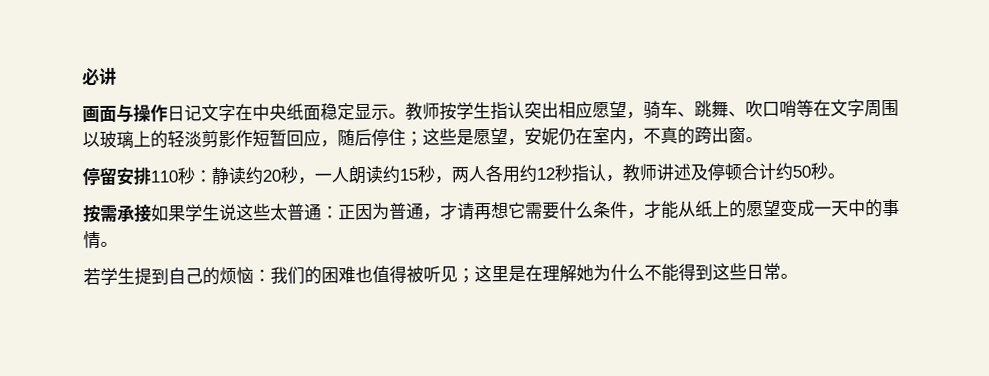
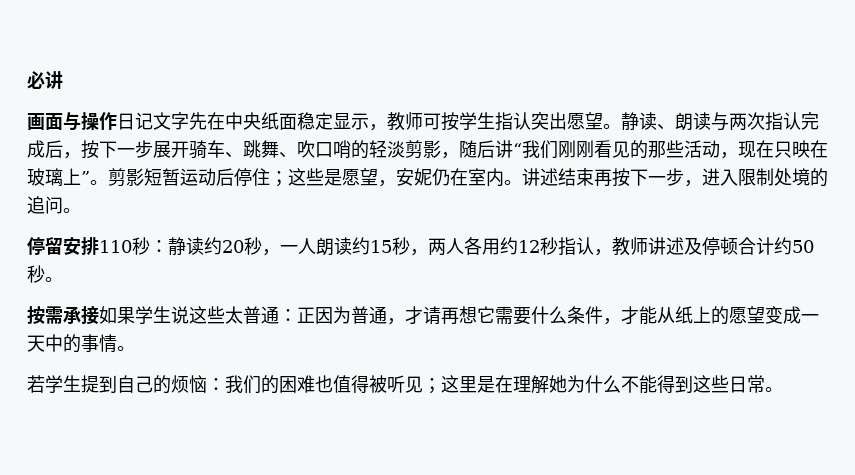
- 画面与操作日记文字在中央纸面稳定显示。教师按学生指认突出相应愿望，骑车、跳舞、吹口哨等在文字周围以玻璃上的轻淡剪影作短暂回应，随后停住；这些是愿望，安妮仍在室内，不真的跨出窗。
+ 画面与操作日记文字先在中央纸面稳定显示，教师可按学生指认突出愿望。静读、朗读与两次指认完成后，按下一步展开骑车、跳舞、吹口哨的轻淡剪影，随后讲“我们刚刚看见的那些活动，现在只映在玻璃上”。剪影短暂运动后停住；这些是愿望，安妮仍在室内。讲述结束再按下一步，进入限制处境的追问。

